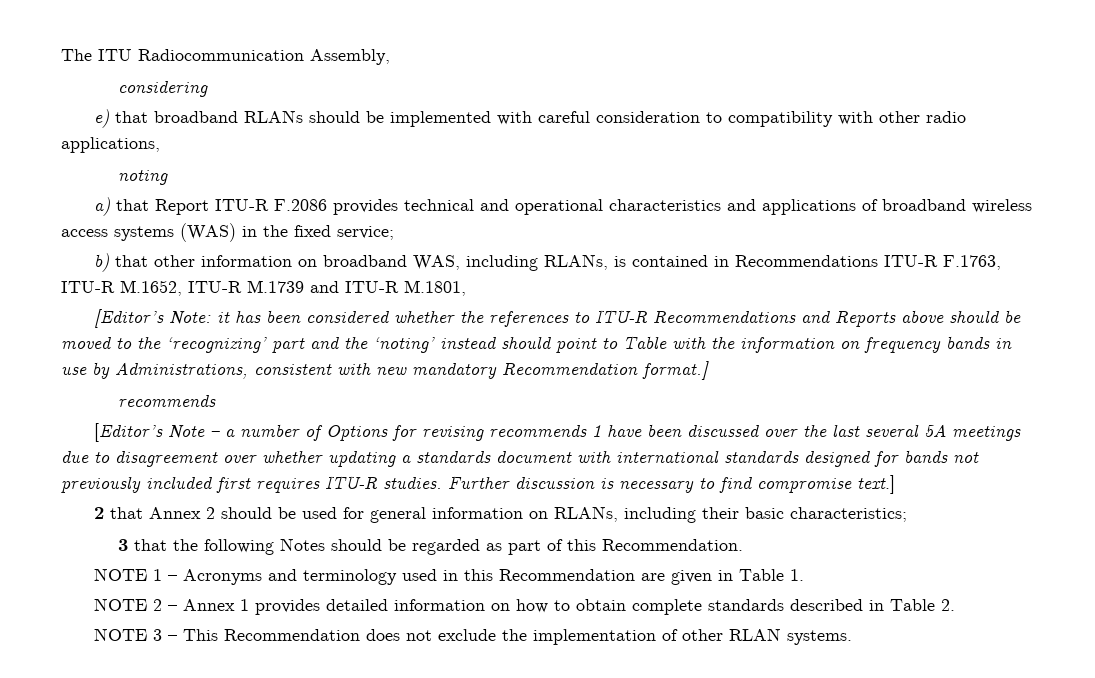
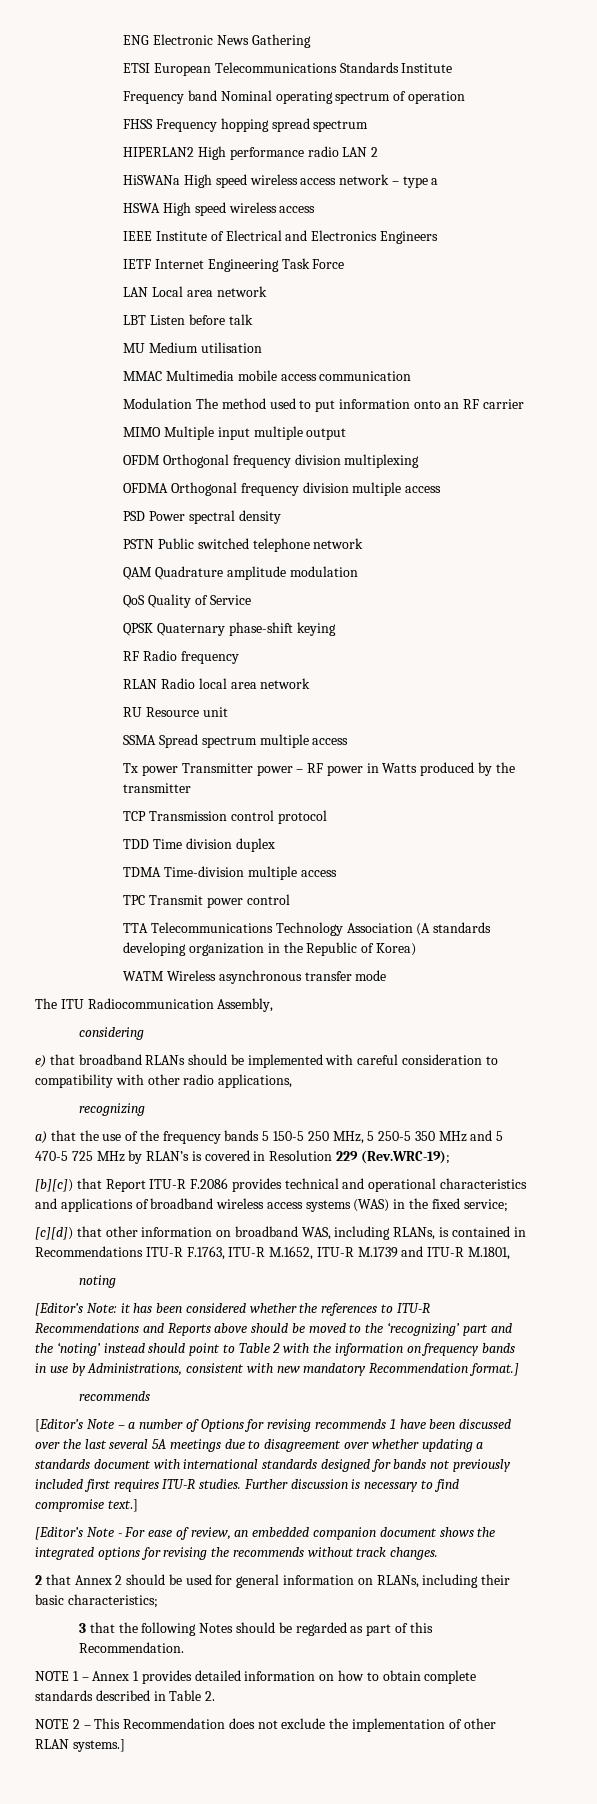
+ ENG Electronic News Gathering
+ ETSI European Telecommunications Standards Institute
+ Frequency band Nominal operating spectrum of operation
+ FHSS Frequency hopping spread spectrum
+ HIPERLAN2 High performance radio LAN 2
+ HiSWANa High speed wireless access network – type a
+ HSWA High speed wireless access
+ IEEE Institute of Electrical and Electronics Engineers
+ IETF Internet Engineering Task Force
+ LAN Local area network
+ LBT Listen before talk
+ MU Medium utilisation
+ MMAC Multimedia mobile access communication
+ Modulation The method used to put information onto an RF carrier
+ MIMO Multiple input multiple output
+ OFDM Orthogonal frequency division multiplexing
+ OFDMA Orthogonal frequency division multiple access
+ PSD Power spectral density
+ PSTN Public switched telephone network
+ QAM Quadrature amplitude modulation
+ QoS Quality of Service
+ QPSK Quaternary phase-shift keying
+ RF Radio frequency
+ RLAN Radio local area network
+ RU Resource unit
+ SSMA Spread spectrum multiple access
+ Tx power Transmitter power – RF power in Watts produced by the transmitter
+ TCP Transmission control protocol
+ TDD Time division duplex
+ TDMA Time-division multiple access
+ TPC Transmit power control
+ TTA Telecommunications Technology Association (A standards developing organization in the Republic of Korea)
+ WATM Wireless asynchronous transfer mode
- noting
+ recognizing
- a) that Report ITU-R F.2086 provides technical and operational characteristics and applications of broadband wireless access systems (WAS) in the fixed service;
+ a) that the use of the frequency bands 5 150-5 250 MHz, 5 250-5 350 MHz and 5 470-5 725 MHz by RLAN’s is covered in Resolution 229 (Rev.WRC-19);
+ [b][c]) that Report ITU-R F.2086 provides technical and operational characteristics and applications of broadband wireless access systems (WAS) in the fixed service;
- b) that other information on broadband WAS, including RLANs, is contained in Recommendations ITU-R F.1763, ITU-R M.1652, ITU-R M.1739 and ITU-R M.1801,
+ [c][d]) that other information on broadband WAS, including RLANs, is contained in Recommendations ITU-R F.1763, ITU-R M.1652, ITU-R M.1739 and ITU-R M.1801,
+ noting
- [Editor’s Note: it has been considered whether the references to ITU-R Recommendations and Reports above should be moved to the ‘recognizing’ part and the ‘noting’ instead should point to Table with the information on frequency bands in use by Administrations, consistent with new mandatory Recommendation format.]
+ [Editor’s Note: it has been considered whether the references to ITU-R Recommendations and Reports above should be moved to the ‘recognizing’ part and the ‘noting’ instead should point to Table 2 with the information on frequency bands in use by Administrations, consistent with new mandatory Recommendation format.]
+ [Editor’s Note - For ease of review, an embedded companion document shows the integrated options for revising the recommends without track changes.
- NOTE 1 – Acronyms and terminology used in this Recommendation are given in Table 1.
- NOTE 2 – Annex 1 provides detailed information on how to obtain complete standards described in Table 2.
+ NOTE 1 – Annex 1 provides detailed information on how to obtain complete standards described in Table 2.
- NOTE 3 – This Recommendation does not exclude the implementation of other RLAN systems.
+ NOTE 2 – This Recommendation does not exclude the implementation of other RLAN systems.]

